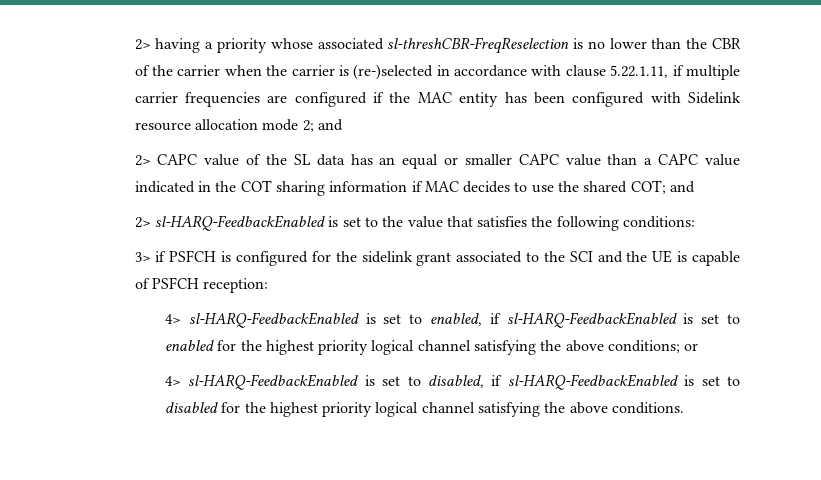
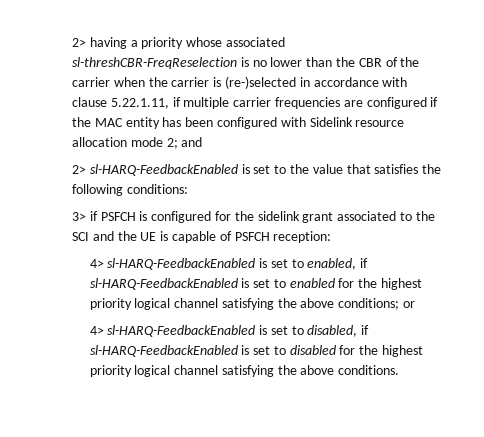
- 2> CAPC value of the SL data has an equal or smaller CAPC value than a CAPC value indicated in the COT sharing information if MAC decides to use the shared COT; and

